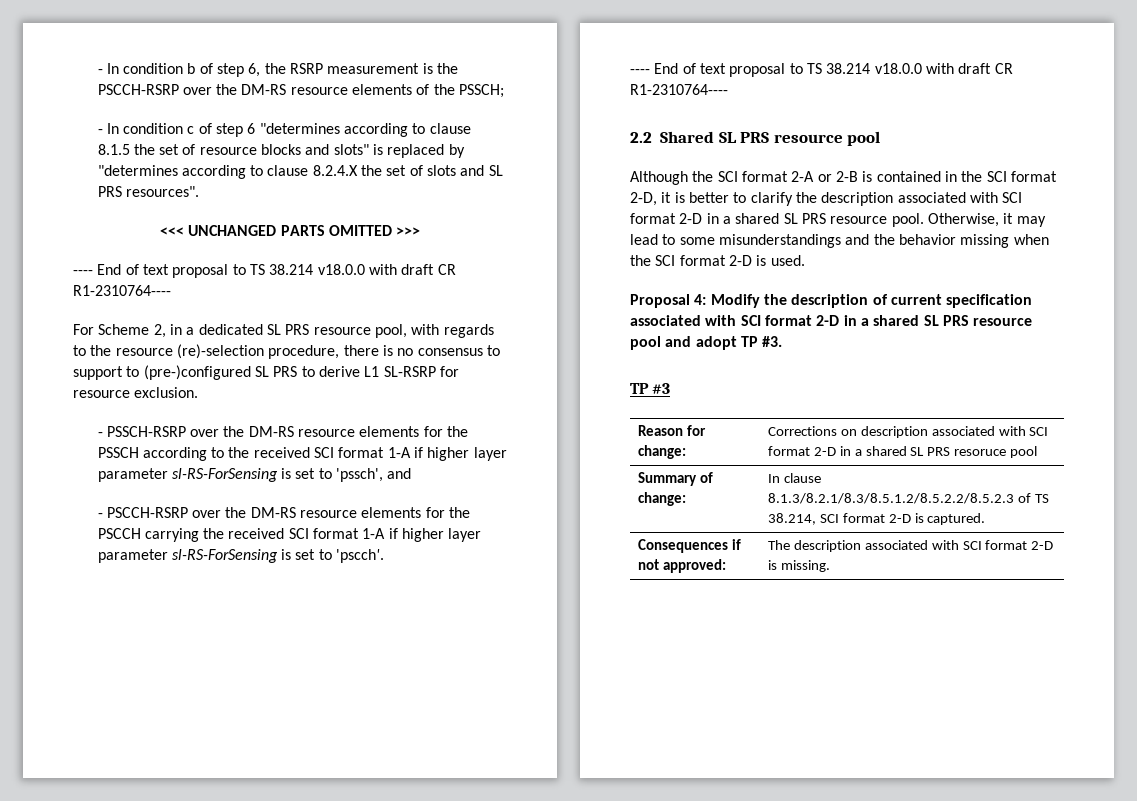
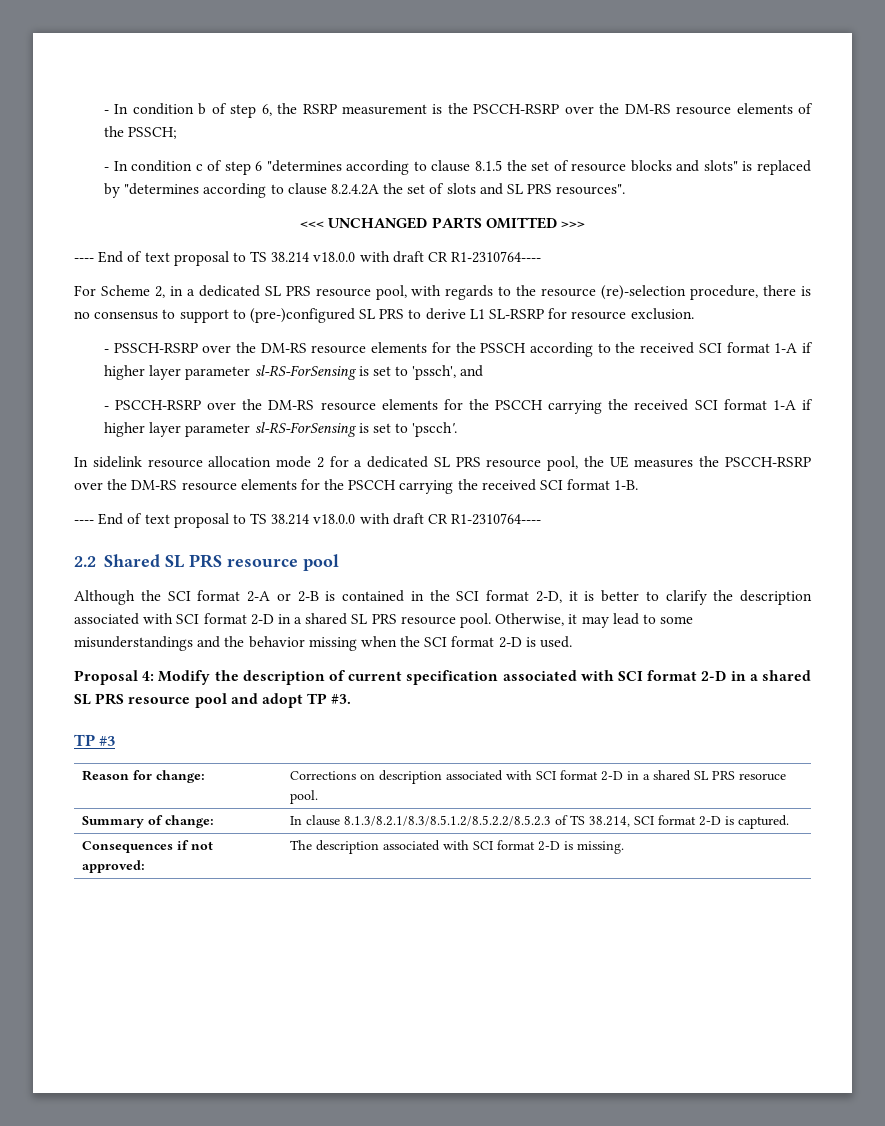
- - In condition c of step 6 "determines according to clause 8.1.5 the set of resource blocks and slots" is replaced by "determines according to clause 8.2.4.X the set of slots and SL PRS resources".
+ - In condition c of step 6 "determines according to clause 8.1.5 the set of resource blocks and slots" is replaced by "determines according to clause 8.2.4.2A the set of slots and SL PRS resources".
+ In sidelink resource allocation mode 2 for a dedicated SL PRS resource pool, the UE measures the PSCCH-RSRP over the DM-RS resource elements for the PSCCH carrying the received SCI format 1-B.
- Reason for change: | Corrections on description associated with SCI format 2-D in a shared SL PRS resoruce pool
+ Reason for change: | Corrections on description associated with SCI format 2-D in a shared SL PRS resoruce pool.

